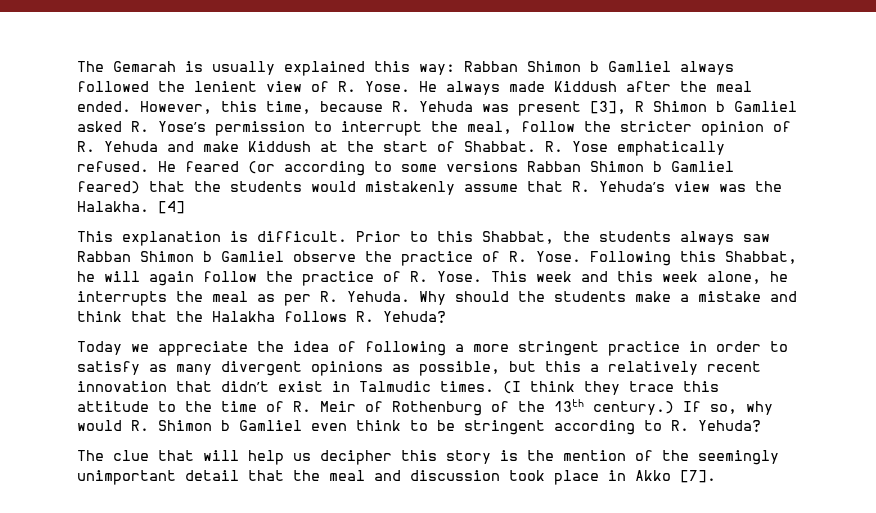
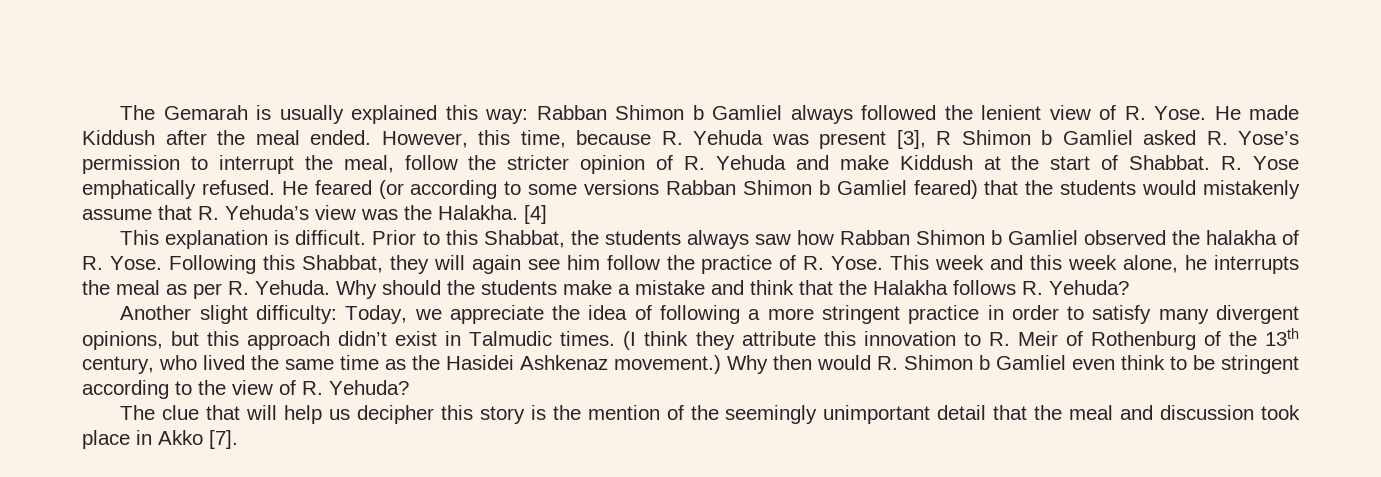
- He always made Kiddush after the meal ended.
+ He made Kiddush after the meal ended.
- Prior to this Shabbat, the students always saw Rabban Shimon b Gamliel observe the practice of R. Yose.
+ Prior to this Shabbat, the students always saw how Rabban Shimon b Gamliel observed the halakha of R. Yose.
- Following this Shabbat, he will again follow the practice of R. Yose.
+ Following this Shabbat, they will again see him follow the practice of R. Yose.
- Today we appreciate the idea of following a more stringent practice in order to satisfy as many divergent opinions as possible, but this a relatively recent innovation that didn’t exist in Talmudic times.
+ Another slight difficulty: Today, we appreciate the idea of following a more stringent practice in order to satisfy many divergent opinions, but this approach didn’t exist in Talmudic times.
- (I think they trace this attitude to the time of R. Meir of Rothenburg of the 13th century.) If so, why would R. Shimon b Gamliel even think to be stringent according to R. Yehuda?
+ (I think they attribute this innovation to R. Meir of Rothenburg of the 13th century, who lived the same time as the Hasidei Ashkenaz movement.) Why then would R. Shimon b Gamliel even think to be stringent according to the view of R. Yehuda?

